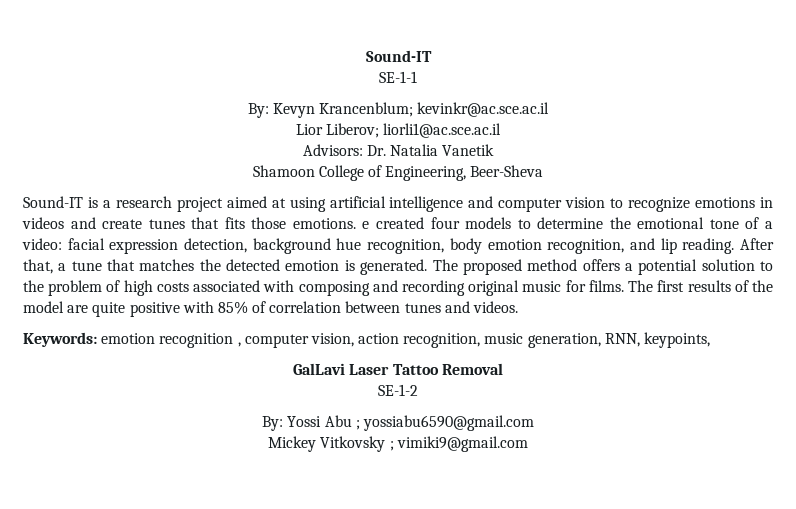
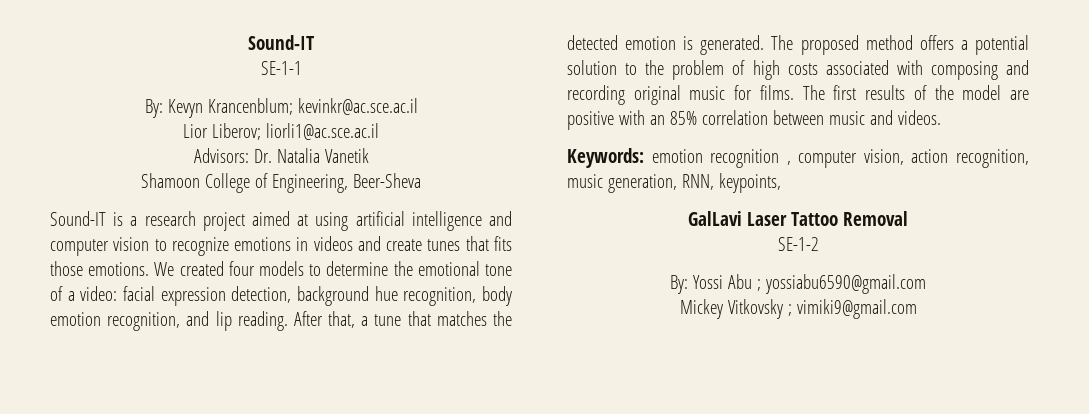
- Sound-IT is a research project aimed at using artificial intelligence and computer vision to recognize emotions in videos and create tunes that fits those emotions. e created four models to determine the emotional tone of a video: facial expression detection, background hue recognition, body emotion recognition, and lip reading.
+ Sound-IT is a research project aimed at using artificial intelligence and computer vision to recognize emotions in videos and create tunes that fits those emotions. We created four models to determine the emotional tone of a video: facial expression detection, background hue recognition, body emotion recognition, and lip reading.
- The first results of the model are quite positive with 85% of correlation between tunes and videos.
+ The first results of the model are positive with an 85% correlation between music and videos.

